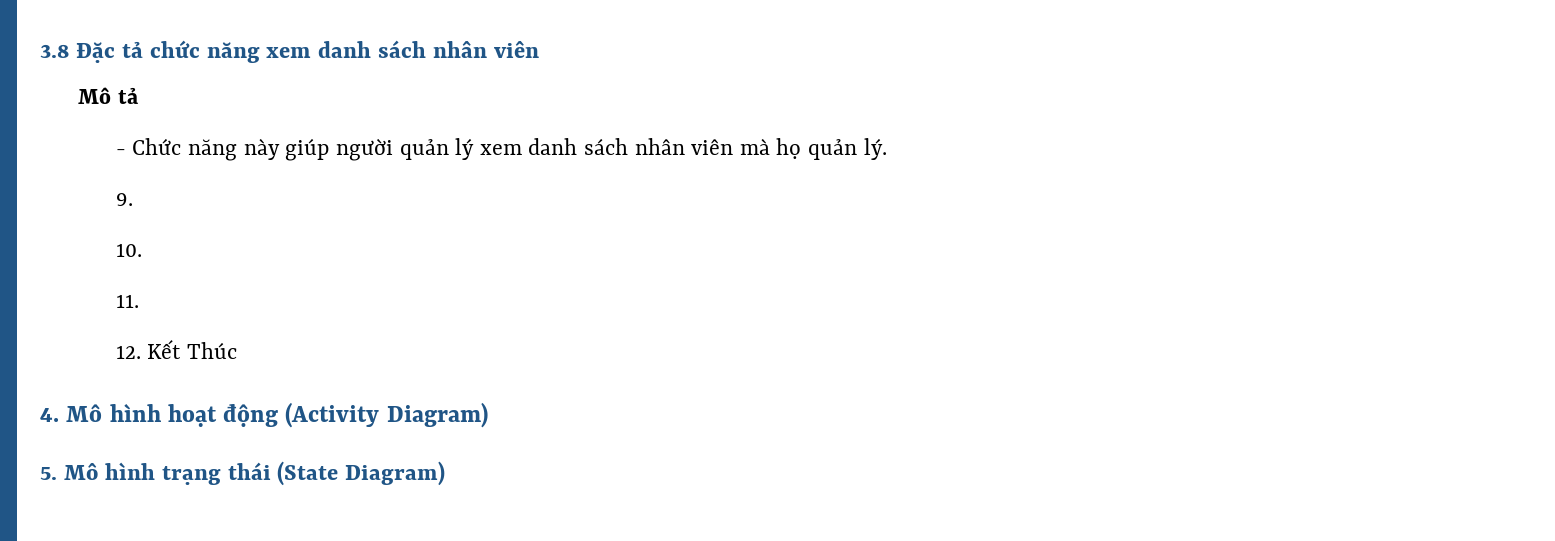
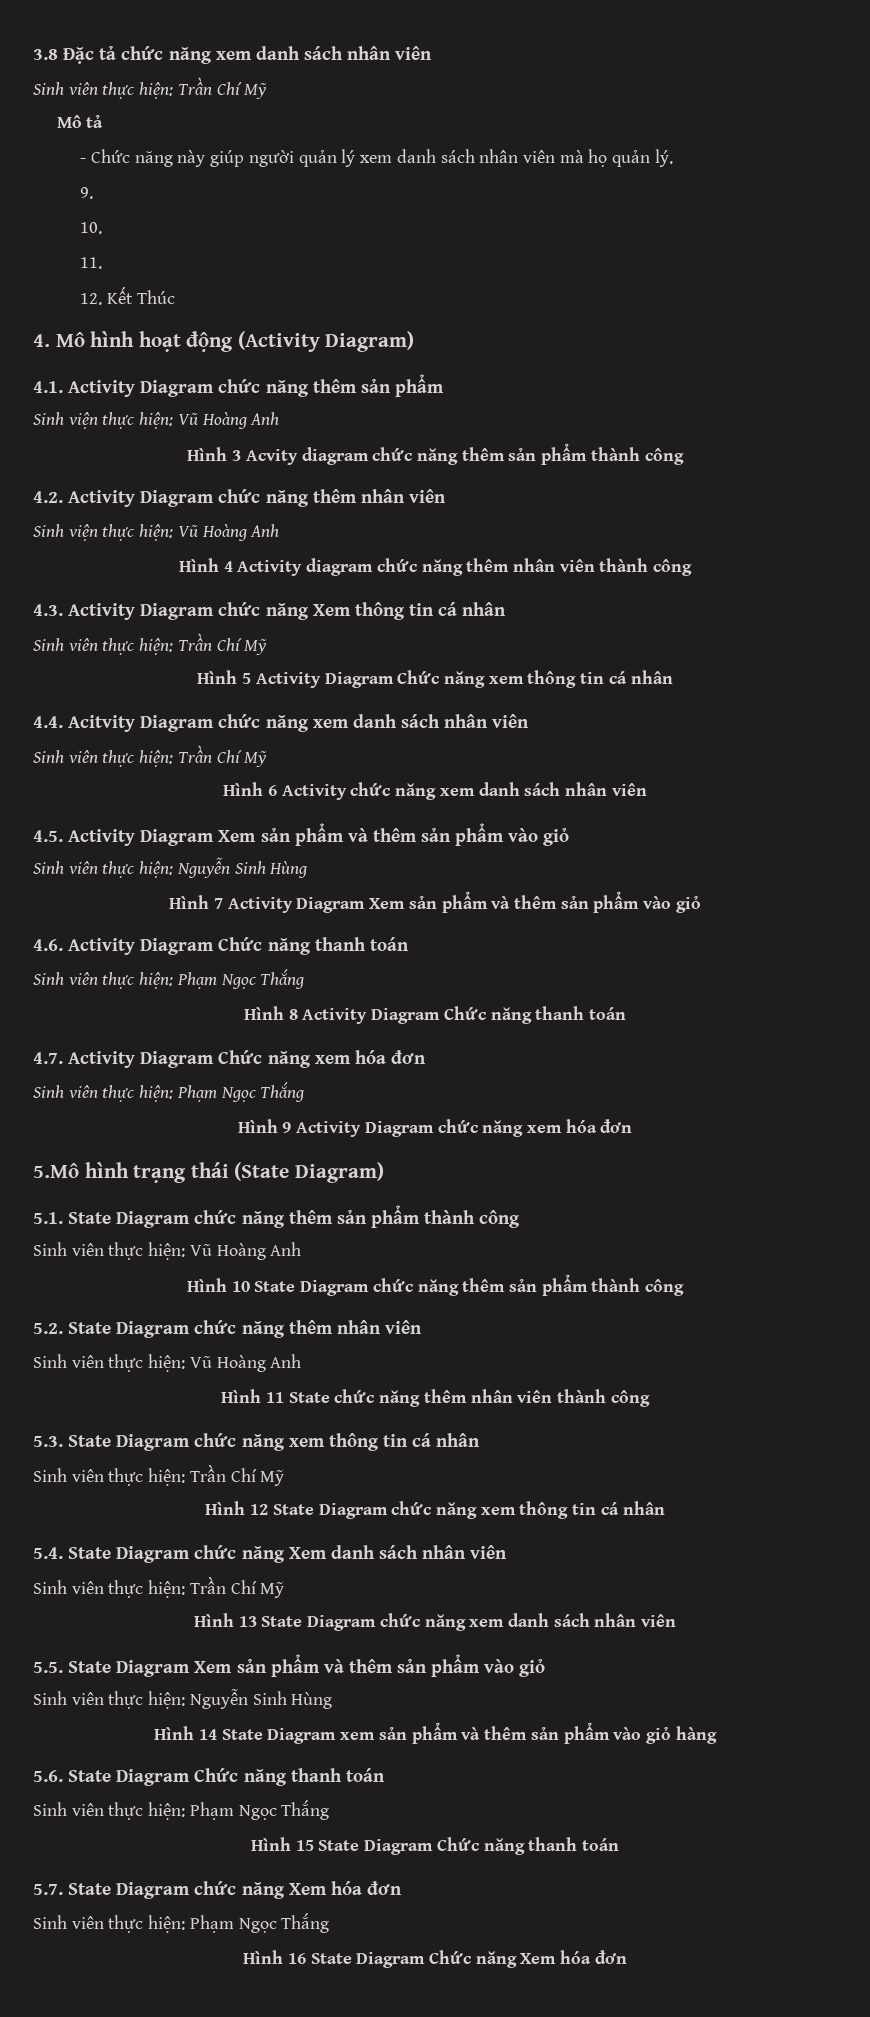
  3.8 Đặc tả chức năng xem danh sách nhân viên
+ Sinh viên thực hiện: Trần Chí Mỹ
- 5. Mô hình trạng thái (State Diagram)
+ 4.1. Activity Diagram chức năng thêm sản phẩm
+ Sinh viện thực hiện: Vũ Hoàng Anh
+ Hình 3 Acvity diagram chức năng thêm sản phẩm thành công
+ 4.2. Activity Diagram chức năng thêm nhân viên
+ Sinh viện thực hiện: Vũ Hoàng Anh
+ Hình 4 Activity diagram chức năng thêm nhân viên thành công
+ 4.3. Activity Diagram chức năng Xem thông tin cá nhân
+ Sinh viên thực hiện: Trần Chí Mỹ
+ Hình 5 Activity Diagram Chức năng xem thông tin cá nhân
+ 4.4. Acitvity Diagram chức năng xem danh sách nhân viên
+ Sinh viên thực hiện: Trần Chí Mỹ
+ Hình 6 Activity chức năng xem danh sách nhân viên
+ 4.5. Activity Diagram Xem sản phẩm và thêm sản phẩm vào giỏ
+ Sinh viên thực hiện: Nguyễn Sinh Hùng
+ Hình 7 Activity Diagram Xem sản phẩm và thêm sản phẩm vào giỏ
+ 4.6. Activity Diagram Chức năng thanh toán
+ Sinh viên thực hiện: Phạm Ngọc Thắng
+ Hình 8 Activity Diagram Chức năng thanh toán
+ 4.7. Activity Diagram Chức năng xem hóa đơn
+ Sinh viên thực hiện: Phạm Ngọc Thắng
+ Hình 9 Activity Diagram chức năng xem hóa đơn
+ 5.Mô hình trạng thái (State Diagram)
+ 5.1. State Diagram chức năng thêm sản phẩm thành công
+ Sinh viên thực hiện: Vũ Hoàng Anh
+ Hình 10 State Diagram chức năng thêm sản phẩm thành công
+ 5.2. State Diagram chức năng thêm nhân viên
+ Sinh viên thực hiện: Vũ Hoàng Anh
+ Hình 11 State chức năng thêm nhân viên thành công
+ 5.3. State Diagram chức năng xem thông tin cá nhân
+ Sinh viên thực hiện: Trần Chí Mỹ
+ Hình 12 State Diagram chức năng xem thông tin cá nhân
+ 5.4. State Diagram chức năng Xem danh sách nhân viên
+ Sinh viên thực hiện: Trần Chí Mỹ
+ Hình 13 State Diagram chức năng xem danh sách nhân viên
+ 5.5. State Diagram Xem sản phẩm và thêm sản phẩm vào giỏ
+ Sinh viên thực hiện: Nguyễn Sinh Hùng
+ Hình 14 State Diagram xem sản phẩm và thêm sản phẩm vào giỏ hàng
+ 5.6. State Diagram Chức năng thanh toán
+ Sinh viên thực hiện: Phạm Ngọc Thắng
+ Hình 15 State Diagram Chức năng thanh toán
+ 5.7. State Diagram chức năng Xem hóa đơn
+ Sinh viên thực hiện: Phạm Ngọc Thắng
+ Hình 16 State Diagram Chức năng Xem hóa đơn

